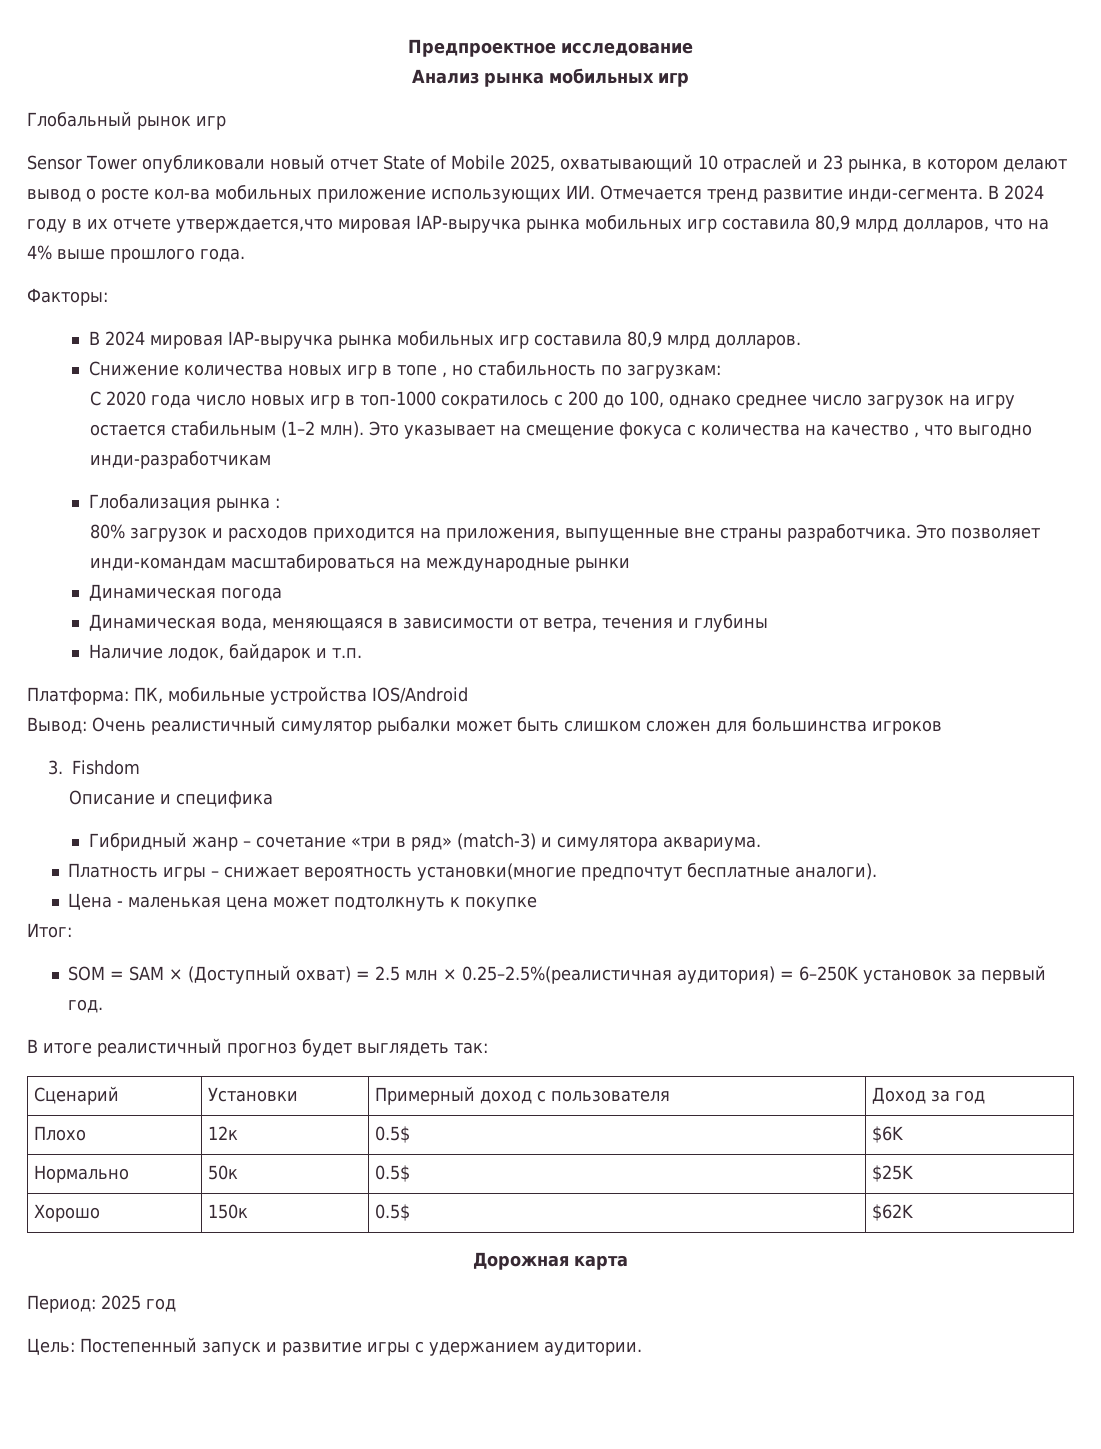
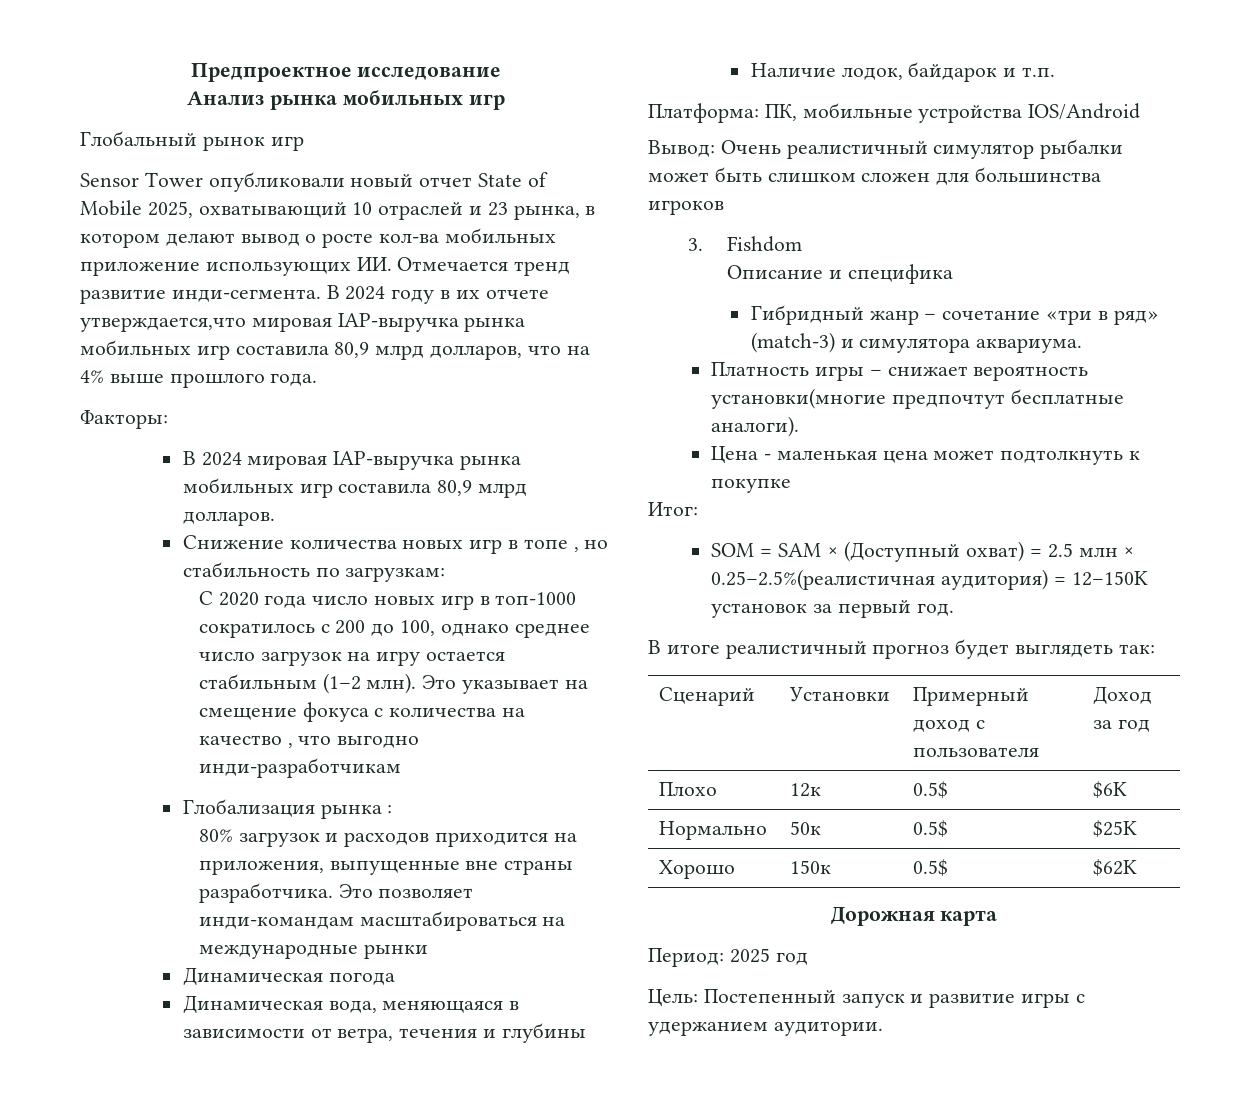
- SOM = SAM × (Доступный охват) = 2.5 млн × 0.25–2.5%(реалистичная аудитория) = 6–250K установок за первый год.
+ SOM = SAM × (Доступный охват) = 2.5 млн × 0.25–2.5%(реалистичная аудитория) = 12–150K установок за первый год.

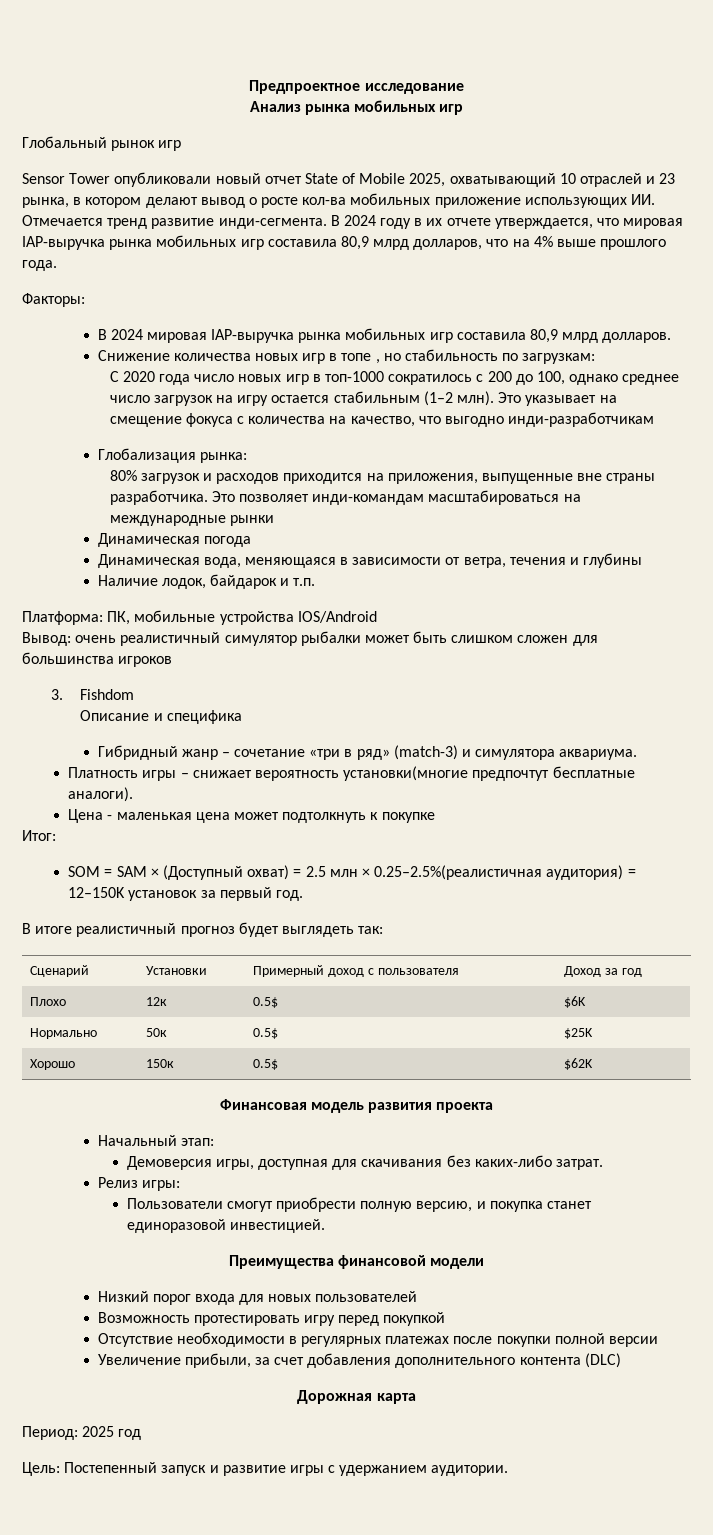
- В 2024 году в их отчете утверждается,что мировая IAP-выручка рынка мобильных игр составила 80,9 млрд долларов, что на 4% выше прошлого года.
+ В 2024 году в их отчете утверждается, что мировая IAP-выручка рынка мобильных игр составила 80,9 млрд долларов, что на 4% выше прошлого года.
- Это указывает на смещение фокуса с количества на качество , что выгодно инди-разработчикам
+ Это указывает на смещение фокуса с количества на качество, что выгодно инди-разработчикам
- Глобализация рынка :
+ Глобализация рынка:
- Вывод: Очень реалистичный симулятор рыбалки может быть слишком сложен для большинства игроков
+ Вывод: очень реалистичный симулятор рыбалки может быть слишком сложен для большинства игроков
+ Финансовая модель развития проекта
+ Начальный этап:
+ Демоверсия игры, доступная для скачивания без каких-либо затрат.
+ Релиз игры:
+ Пользователи смогут приобрести полную версию, и покупка станет единоразовой инвестицией.
+ Преимущества финансовой модели
+ Низкий порог входа для новых пользователей
+ Возможность протестировать игру перед покупкой
+ Отсутствие необходимости в регулярных платежах после покупки полной версии
+ Увеличение прибыли, за счет добавления дополнительного контента (DLC)

